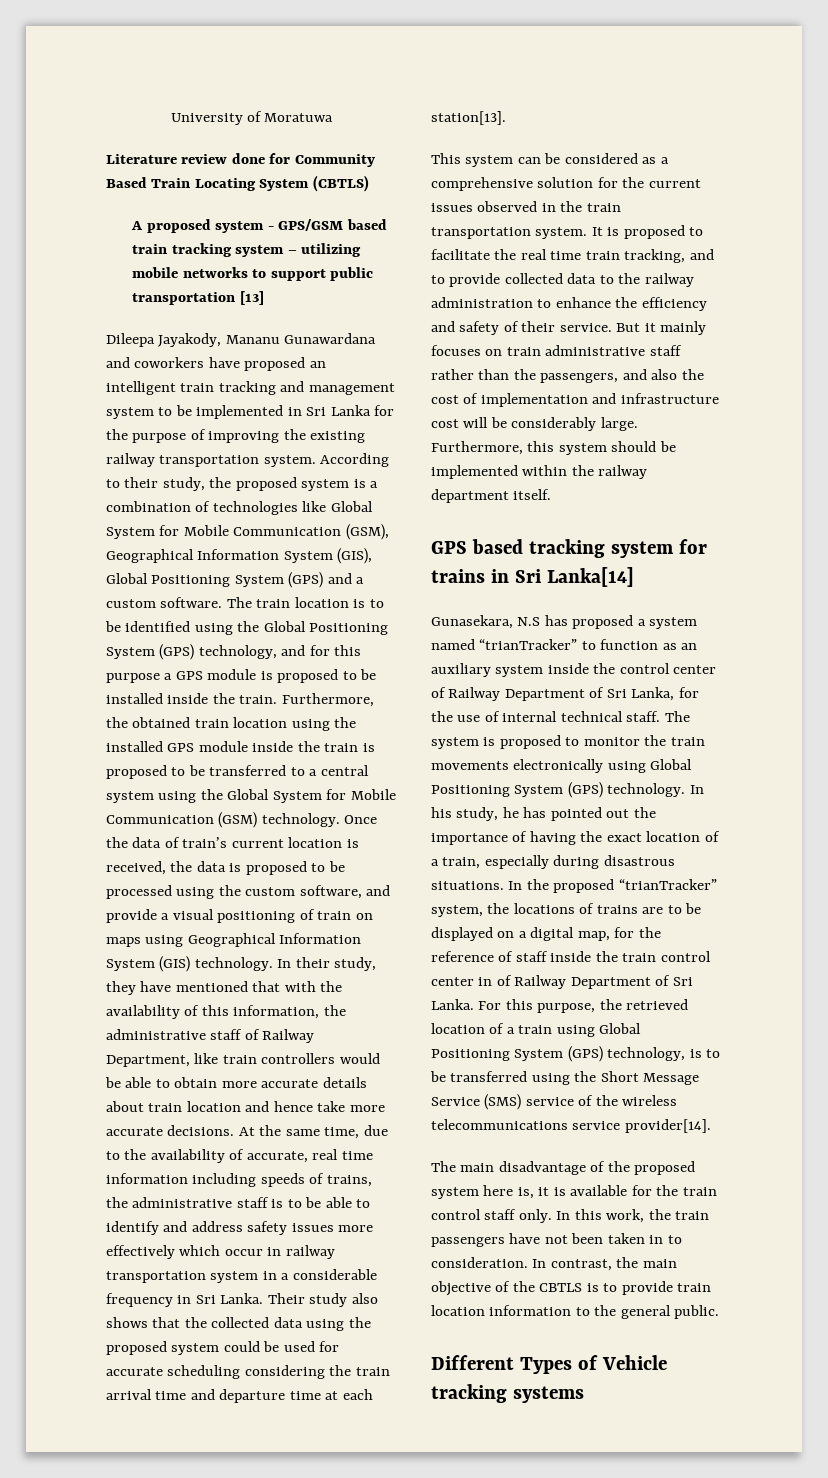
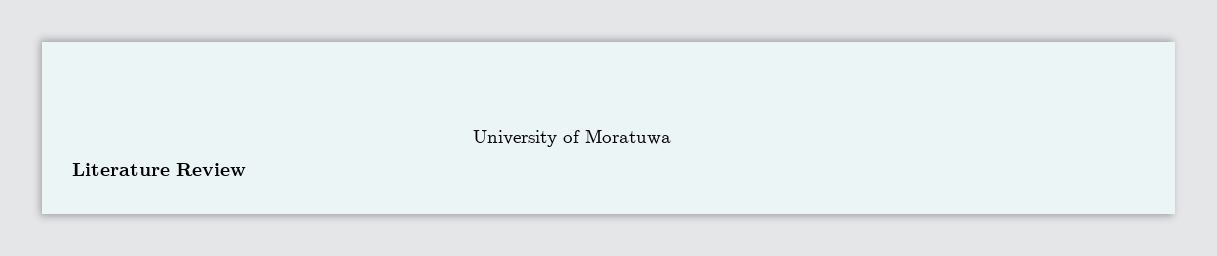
- Literature review done for Community Based Train Locating System (CBTLS)
- A proposed system - GPS/GSM based train tracking system – utilizing mobile networks to support public transportation [13]
- Dileepa Jayakody, Mananu Gunawardana and coworkers have proposed an intelligent train tracking and management system to be implemented in Sri Lanka for the purpose of improving the existing railway transportation system. According to their study, the proposed system is a combination of technologies like Global System for Mobile Communication (GSM), Geographical Information System (GIS), Global Positioning System (GPS) and a custom software. The train location is to be identified using the Global Positioning System (GPS) technology, and for this purpose a GPS module is proposed to be installed inside the train. Furthermore, the obtained train location using the installed GPS module inside the train is proposed to be transferred to a central system using the Global System for Mobile Communication (GSM) technology. Once the data of train’s current location is received, the data is proposed to be processed using the custom software, and provide a visual positioning of train on maps using Geographical Information System (GIS) technology. In their study, they have mentioned that with the availability of this information, the administrative staff of Railway Department, like train controllers would be able to obtain more accurate details about train location and hence take more accurate decisions. At the same time, due to the availability of accurate, real time information including speeds of trains, the administrative staff is to be able to identify and address safety issues more effectively which occur in railway transportation system in a considerable frequency in Sri Lanka. Their study also shows that the collected data using the proposed system could be used for accurate scheduling considering the train arrival time and departure time at each station[13].
- This system can be considered as a comprehensive solution for the current issues observed in the train transportation system. It is proposed to facilitate the real time train tracking, and to provide collected data to the railway administration to enhance the efficiency and safety of their service. But it mainly focuses on train administrative staff rather than the passengers, and also the cost of implementation and infrastructure cost will be considerably large. Furthermore, this system should be implemented within the railway department itself.
- GPS based tracking system for trains in Sri Lanka[14]
- Gunasekara, N.S has proposed a system named “trianTracker” to function as an auxiliary system inside the control center of Railway Department of Sri Lanka, for the use of internal technical staff. The system is proposed to monitor the train movements electronically using Global Positioning System (GPS) technology. In his study, he has pointed out the importance of having the exact location of a train, especially during disastrous situations. In the proposed “trianTracker” system, the locations of trains are to be displayed on a digital map, for the reference of staff inside the train control center in of Railway Department of Sri Lanka. For this purpose, the retrieved location of a train using Global Positioning System (GPS) technology, is to be transferred using the Short Message Service (SMS) service of the wireless telecommunications service provider[14].
- The main disadvantage of the proposed system here is, it is available for the train control staff only. In this work, the train passengers have not been taken in to consideration. In contrast, the main objective of the CBTLS is to provide train location information to the general public.
- Different Types of Vehicle tracking systems
+ Literature Review

